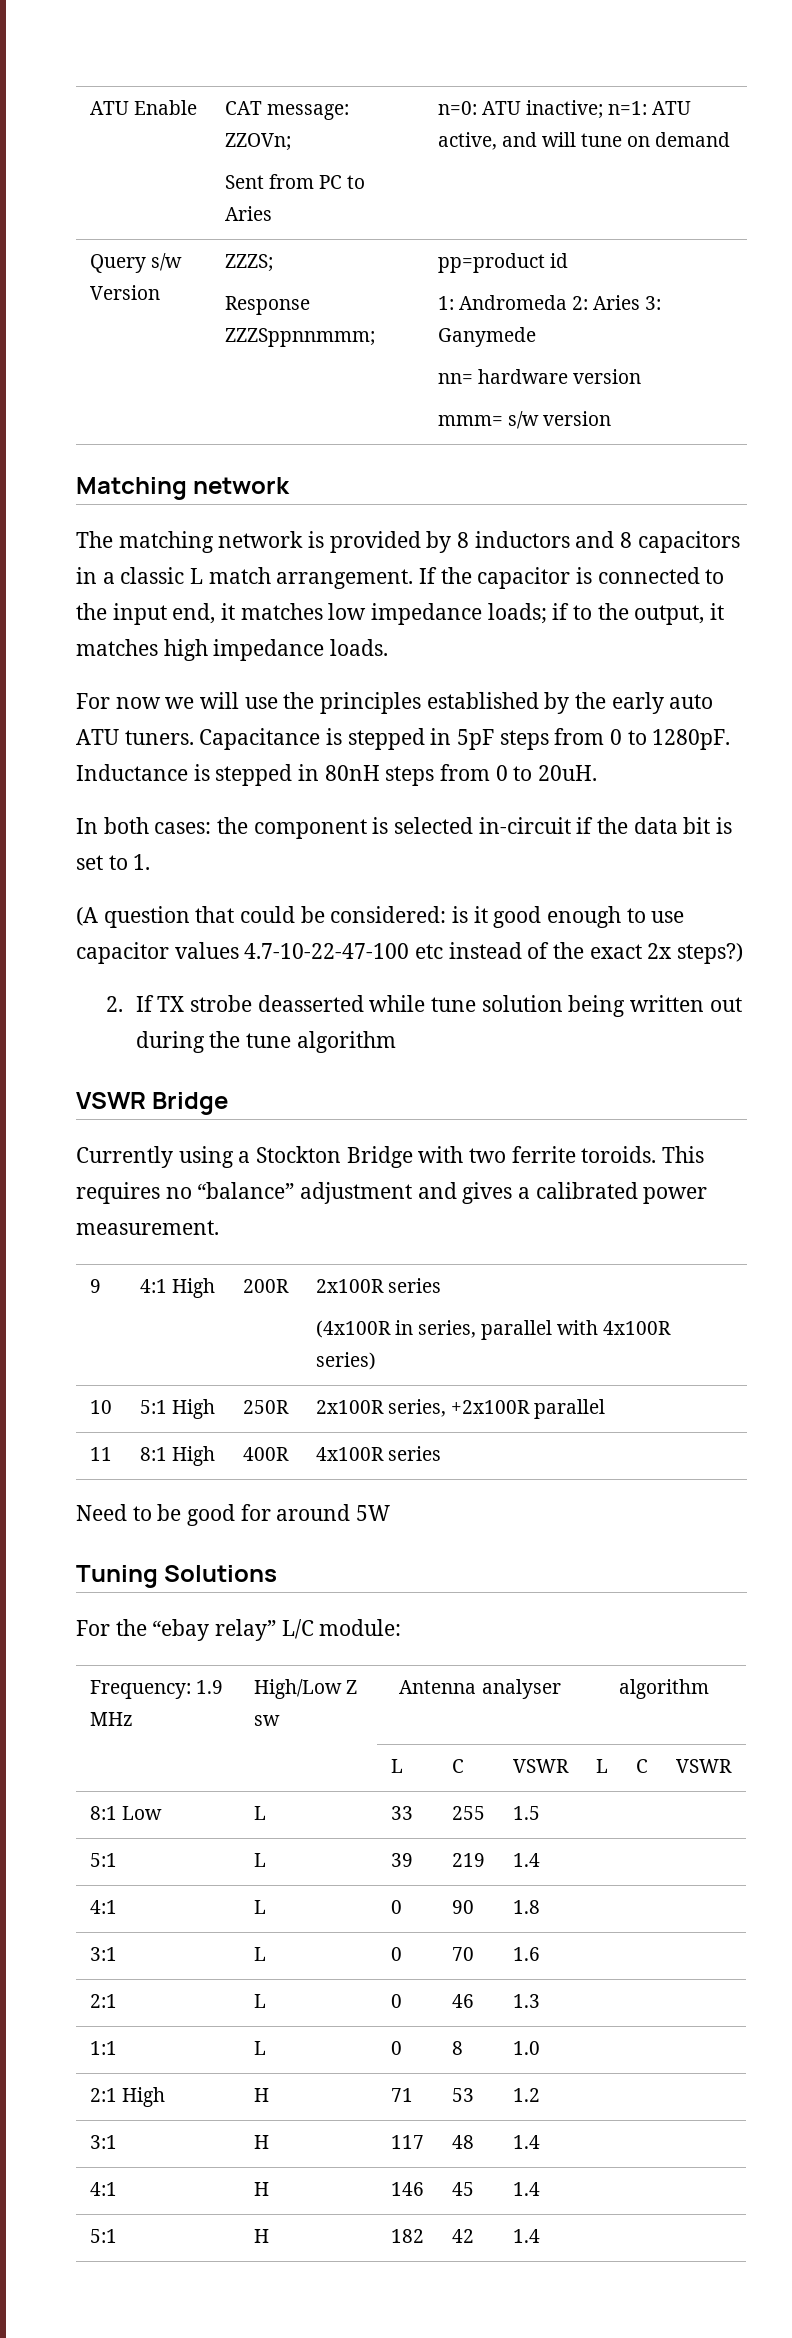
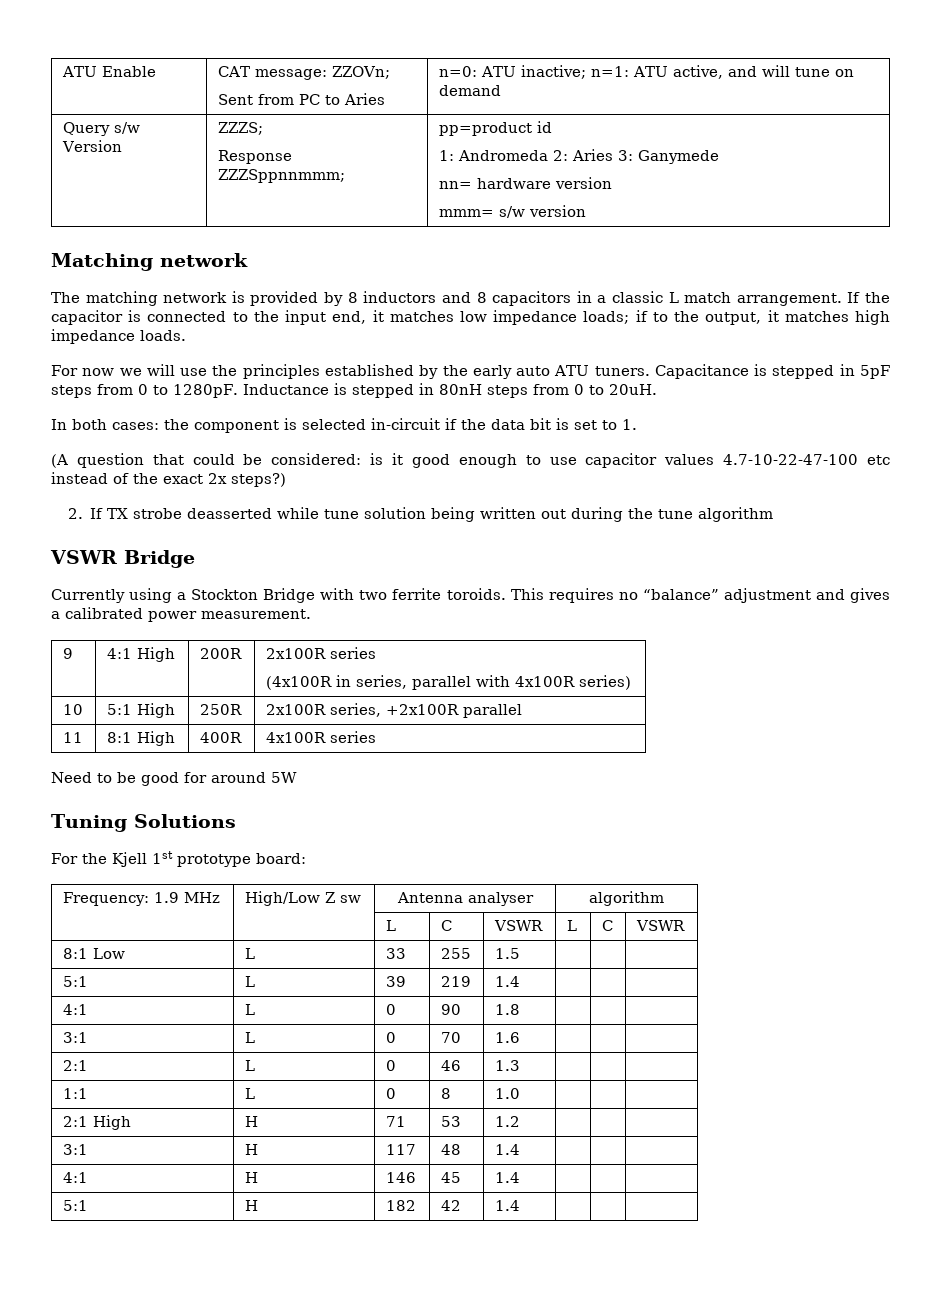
- For the “ebay relay” L/C module:
+ For the Kjell 1st prototype board:

